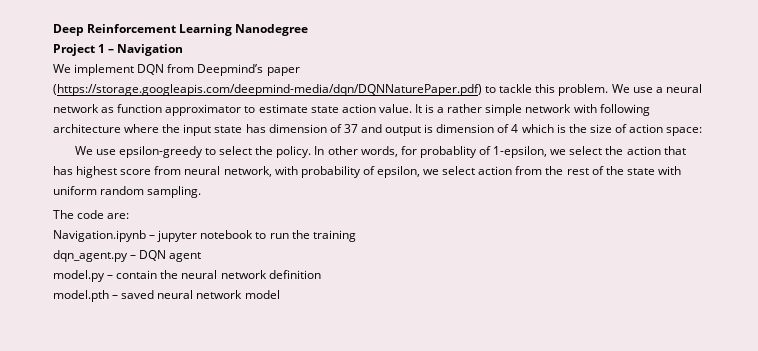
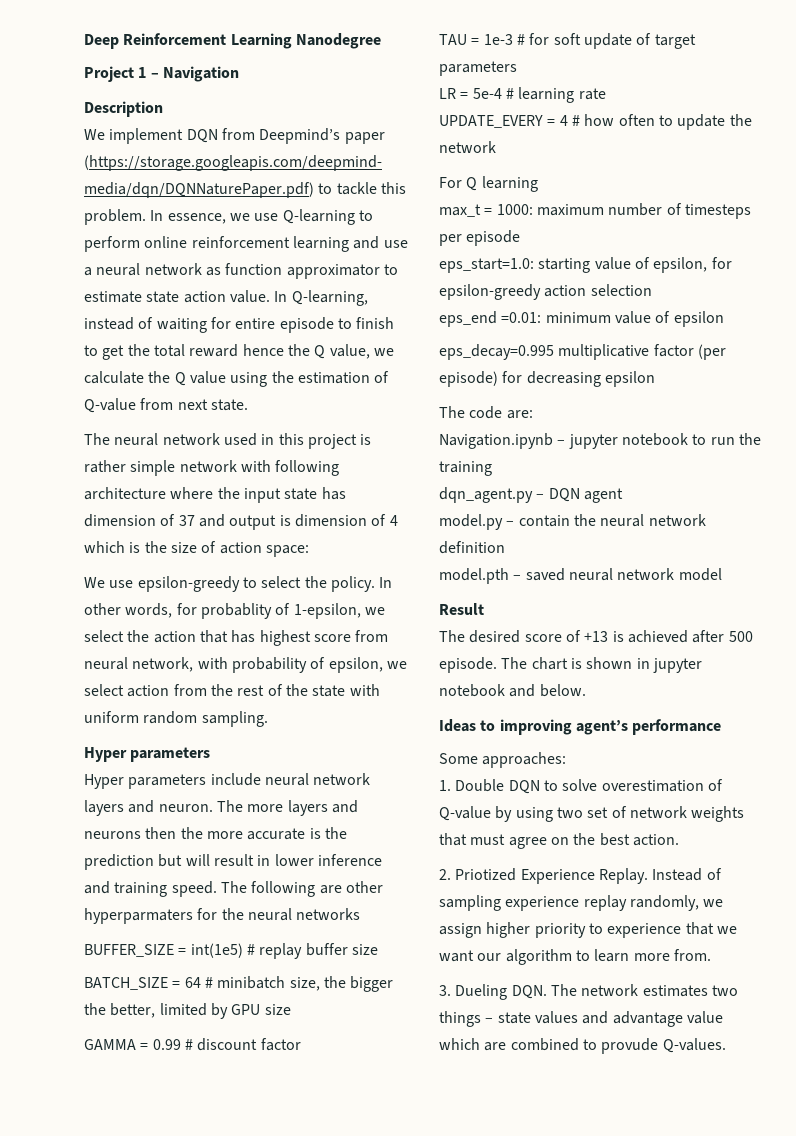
+ Description
- We use a neural network as function approximator to estimate state action value.
+ In essence, we use Q-learning to perform online reinforcement learning and use a neural network as function approximator to estimate state action value.
- It is a rather simple network with following architecture where the input state has dimension of 37 and output is dimension of 4 which is the size of action space:
+ In Q-learning, instead of waiting for entire episode to finish to get the total reward hence the Q value, we calculate the Q value using the estimation of Q-value from next state.
+ The neural network used in this project is rather simple network with following architecture where the input state has dimension of 37 and output is dimension of 4 which is the size of action space:
  In other words, for probablity of 1-epsilon, we select the action that has highest score from neural network, with probability of epsilon, we select action from the rest of the state with uniform random sampling.
+ Hyper parameters
+ Hyper parameters include neural network layers and neuron. The more layers and neurons then the more accurate is the prediction but will result in lower inference and training speed. The following are other hyperparmaters for the neural networks
+ BUFFER_SIZE = int(1e5) # replay buffer size
+ BATCH_SIZE = 64 # minibatch size, the bigger the better, limited by GPU size
+ GAMMA = 0.99 # discount factor
+ TAU = 1e-3 # for soft update of target parameters
+ LR = 5e-4 # learning rate
+ UPDATE_EVERY = 4 # how often to update the network
+ For Q learning
+ max_t = 1000: maximum number of timesteps per episode
+ eps_start=1.0: starting value of epsilon, for epsilon-greedy action selection
+ eps_end =0.01: minimum value of epsilon
+ eps_decay=0.995 multiplicative factor (per episode) for decreasing epsilon
+ Result
+ The desired score of +13 is achieved after 500 episode. The chart is shown in jupyter notebook and below.
+ Ideas to improving agent’s performance
+ Some approaches:
+ 1. Double DQN to solve overestimation of Q-value by using two set of network weights that must agree on the best action.
+ 2. Priotized Experience Replay. Instead of sampling experience replay randomly, we assign higher priority to experience that we want our algorithm to learn more from.
+ 3. Dueling DQN. The network estimates two things – state values and advantage value which are combined to provude Q-values.

